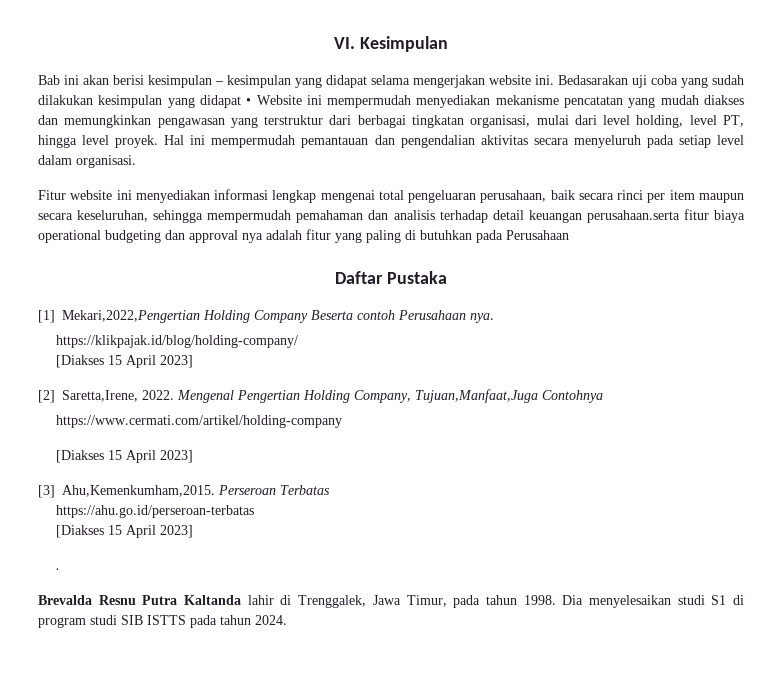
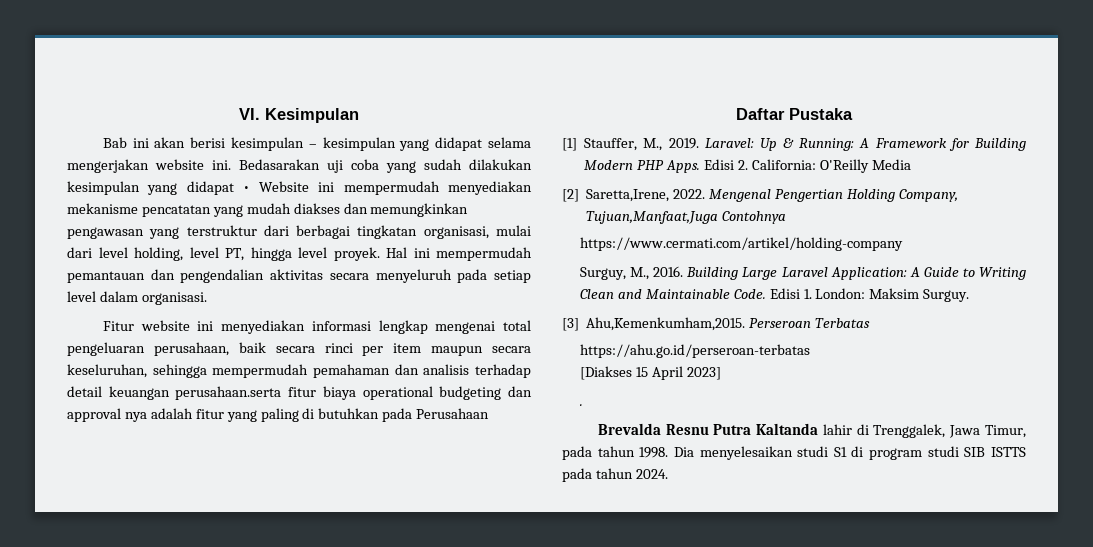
- [1] Mekari,2022,Pengertian Holding Company Beserta contoh Perusahaan nya.
- https://klikpajak.id/blog/holding-company/
- [Diakses 15 April 2023]
+ [1] Stauffer, M., 2019. Laravel: Up & Running: A Framework for Building Modern PHP Apps. Edisi 2. California: O'Reilly Media
  https://www.cermati.com/artikel/holding-company
- [Diakses 15 April 2023]
+ Surguy, M., 2016. Building Large Laravel Application: A Guide to Writing Clean and Maintainable Code. Edisi 1. London: Maksim Surguy.

